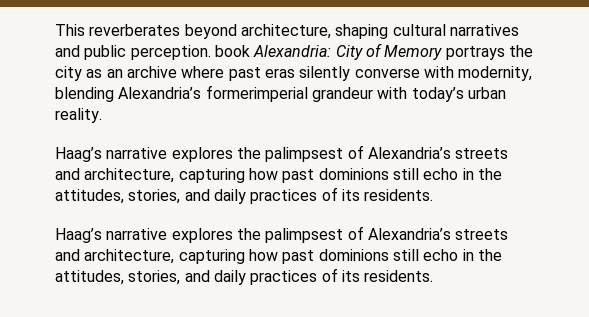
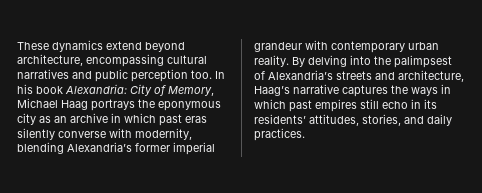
- This reverberates beyond architecture, shaping cultural narratives and public perception. book Alexandria: City of Memory portrays the city as an archive where past eras silently converse with modernity, blending Alexandria’s formerimperial grandeur with today’s urban reality.
- Haag’s narrative explores the palimpsest of Alexandria’s streets and architecture, capturing how past dominions still echo in the attitudes, stories, and daily practices of its residents.
- Haag’s narrative explores the palimpsest of Alexandria’s streets and architecture, capturing how past dominions still echo in the attitudes, stories, and daily practices of its residents.
+ These dynamics extend beyond architecture, encompassing cultural narratives and public perception too. In his book Alexandria: City of Memory, Michael Haag portrays the eponymous city as an archive in which past eras silently converse with modernity, blending Alexandria’s former imperial grandeur with contemporary urban reality. By delving into the palimpsest of Alexandria’s streets and architecture, Haag’s narrative captures the ways in which past empires still echo in its residents’ attitudes, stories, and daily practices.

